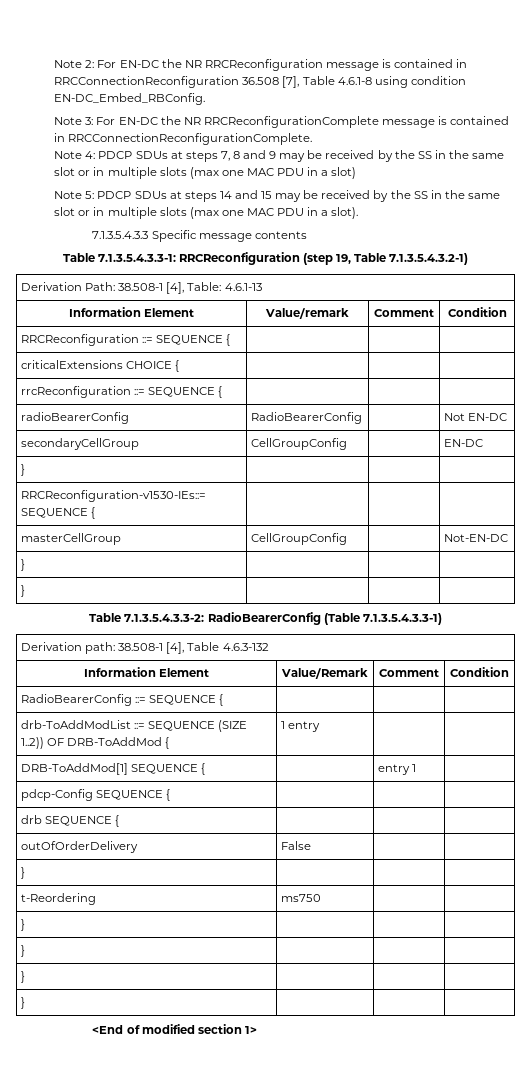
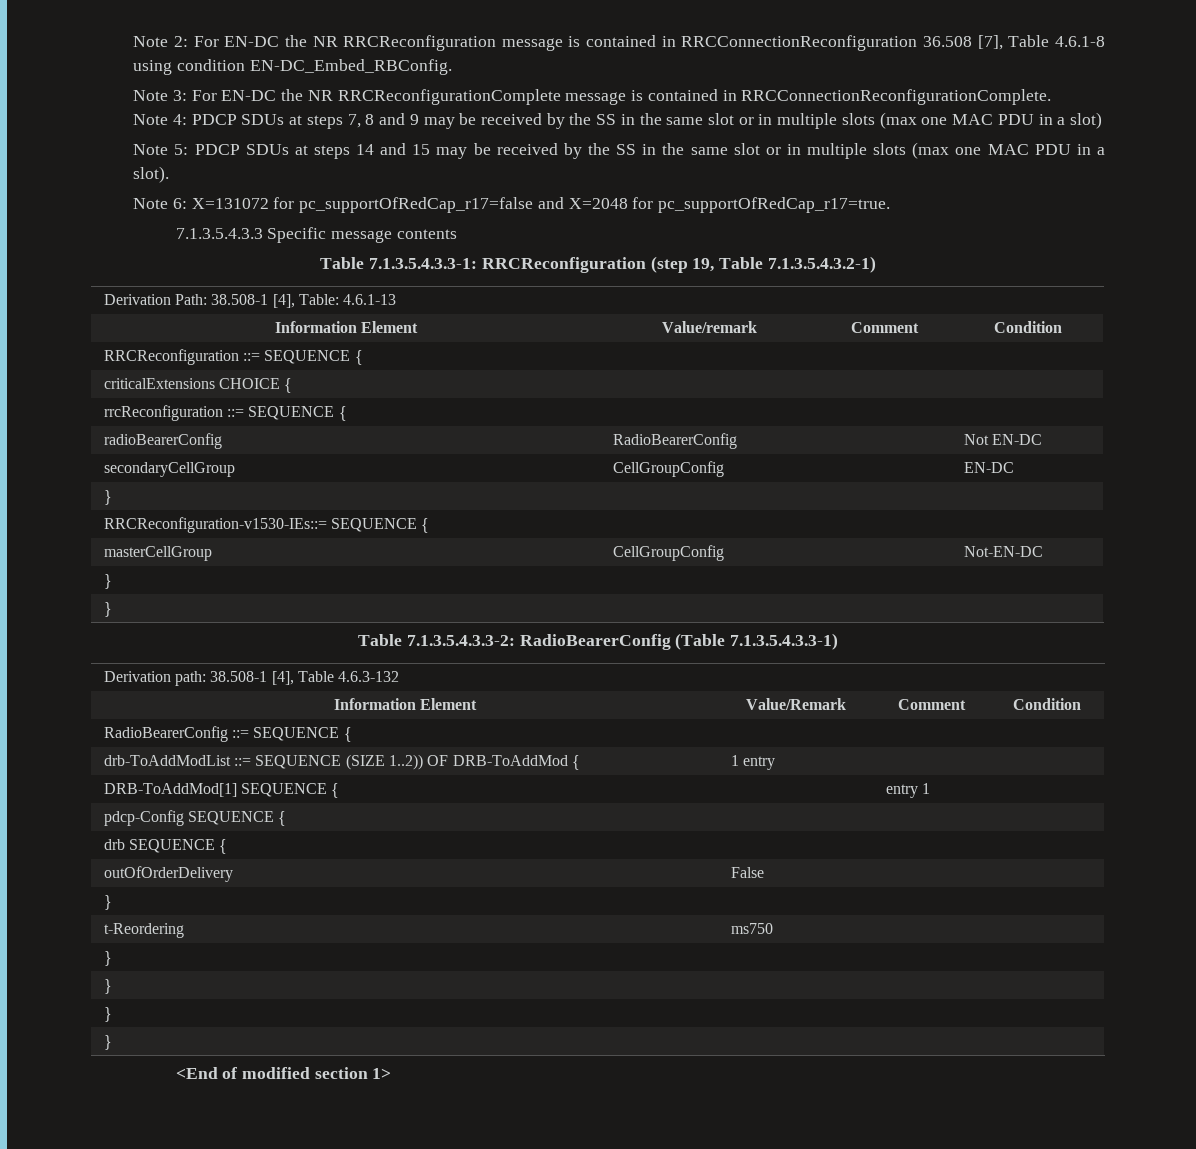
+ Note 6: X=131072 for pc_supportOfRedCap_r17=false and X=2048 for pc_supportOfRedCap_r17=true.

